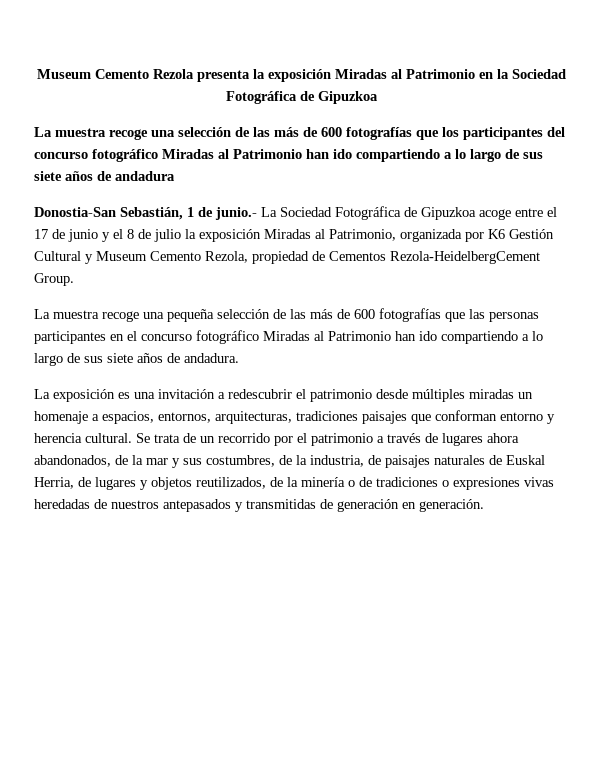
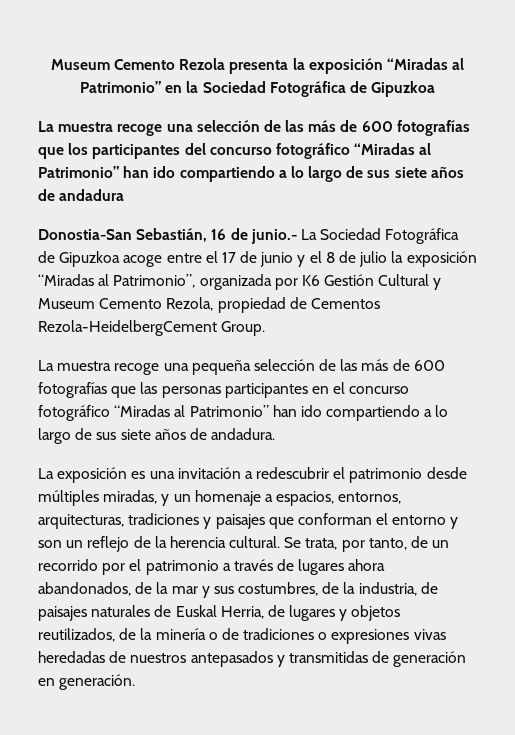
- Museum Cemento Rezola presenta la exposición Miradas al Patrimonio en la Sociedad Fotográfica de Gipuzkoa
+ Museum Cemento Rezola presenta la exposición “Miradas al Patrimonio” en la Sociedad Fotográfica de Gipuzkoa
- La muestra recoge una selección de las más de 600 fotografías que los participantes del concurso fotográfico Miradas al Patrimonio han ido compartiendo a lo largo de sus siete años de andadura
+ La muestra recoge una selección de las más de 600 fotografías que los participantes del concurso fotográfico “Miradas al Patrimonio” han ido compartiendo a lo largo de sus siete años de andadura
- Donostia-San Sebastián, 1 de junio.- La Sociedad Fotográfica de Gipuzkoa acoge entre el 17 de junio y el 8 de julio la exposición Miradas al Patrimonio, organizada por K6 Gestión Cultural y Museum Cemento Rezola, propiedad de Cementos Rezola-HeidelbergCement Group.
+ Donostia-San Sebastián, 16 de junio.- La Sociedad Fotográfica de Gipuzkoa acoge entre el 17 de junio y el 8 de julio la exposición “Miradas al Patrimonio”, organizada por K6 Gestión Cultural y Museum Cemento Rezola, propiedad de Cementos Rezola-HeidelbergCement Group.
- La muestra recoge una pequeña selección de las más de 600 fotografías que las personas participantes en el concurso fotográfico Miradas al Patrimonio han ido compartiendo a lo largo de sus siete años de andadura.
+ La muestra recoge una pequeña selección de las más de 600 fotografías que las personas participantes en el concurso fotográfico “Miradas al Patrimonio” han ido compartiendo a lo largo de sus siete años de andadura.
- La exposición es una invitación a redescubrir el patrimonio desde múltiples miradas un homenaje a espacios, entornos, arquitecturas, tradiciones paisajes que conforman entorno y herencia cultural. Se trata de un recorrido por el patrimonio a través de lugares ahora abandonados, de la mar y sus costumbres, de la industria, de paisajes naturales de Euskal Herria, de lugares y objetos reutilizados, de la minería o de tradiciones o expresiones vivas heredadas de nuestros antepasados y transmitidas de generación en generación.
+ La exposición es una invitación a redescubrir el patrimonio desde múltiples miradas, y un homenaje a espacios, entornos, arquitecturas, tradiciones y paisajes que conforman el entorno y son un reflejo de la herencia cultural. Se trata, por tanto, de un recorrido por el patrimonio a través de lugares ahora abandonados, de la mar y sus costumbres, de la industria, de paisajes naturales de Euskal Herria, de lugares y objetos reutilizados, de la minería o de tradiciones o expresiones vivas heredadas de nuestros antepasados y transmitidas de generación en generación.

